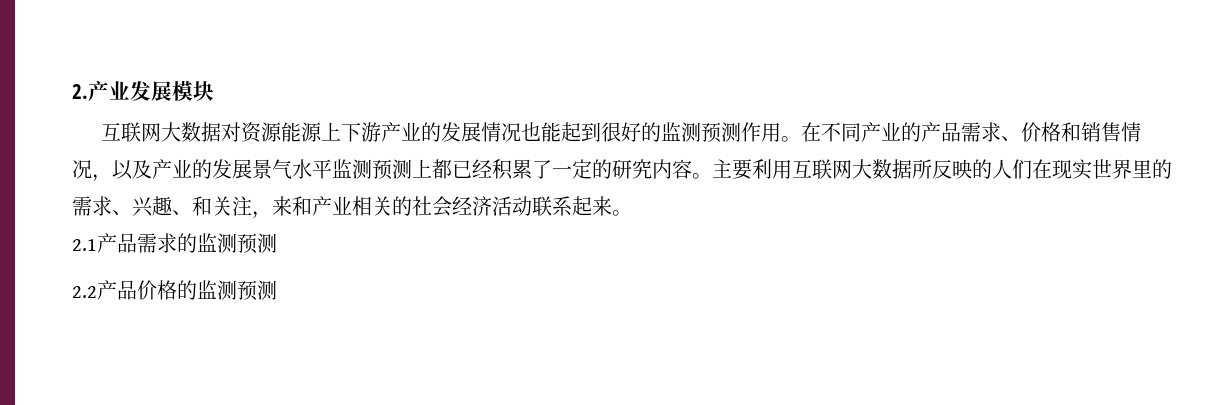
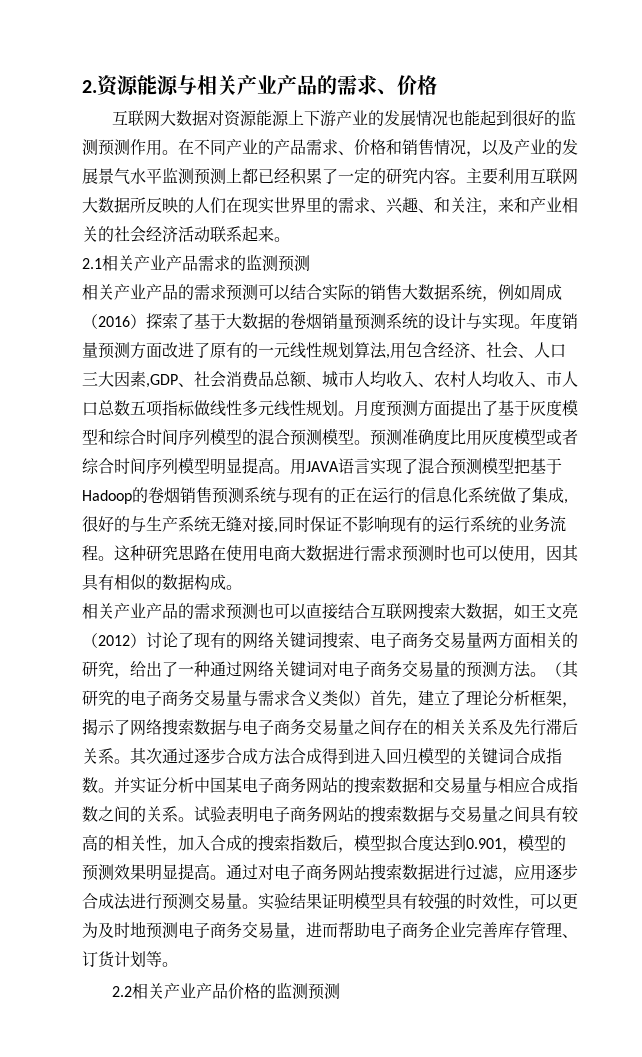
- 2.产业发展模块
+ 2.资源能源与相关产业产品的需求、价格
- 2.1产品需求的监测预测
+ 2.1相关产业产品需求的监测预测
+ 相关产业产品的需求预测可以结合实际的销售大数据系统，例如周成（2016）探索了基于大数据的卷烟销量预测系统的设计与实现。年度销量预测方面改进了原有的一元线性规划算法,用包含经济、社会、人口三大因素,GDP、社会消费品总额、城市人均收入、农村人均收入、市人口总数五项指标做线性多元线性规划。月度预测方面提出了基于灰度模型和综合时间序列模型的混合预测模型。预测准确度比用灰度模型或者综合时间序列模型明显提高。用JAVA语言实现了混合预测模型把基于Hadoop的卷烟销售预测系统与现有的正在运行的信息化系统做了集成,很好的与生产系统无缝对接,同时保证不影响现有的运行系统的业务流程。这种研究思路在使用电商大数据进行需求预测时也可以使用，因其具有相似的数据构成。
+ 相关产业产品的需求预测也可以直接结合互联网搜索大数据，如王文亮（2012）讨论了现有的网络关键词搜索、电子商务交易量两方面相关的研究，给出了一种通过网络关键词对电子商务交易量的预测方法。（其研究的电子商务交易量与需求含义类似）首先，建立了理论分析框架，揭示了网络搜索数据与电子商务交易量之间存在的相关关系及先行滞后关系。其次通过逐步合成方法合成得到进入回归模型的关键词合成指数。并实证分析中国某电子商务网站的搜索数据和交易量与相应合成指数之间的关系。试验表明电子商务网站的搜索数据与交易量之间具有较高的相关性，加入合成的搜索指数后，模型拟合度达到0.901，模型的预测效果明显提高。通过对电子商务网站搜索数据进行过滤，应用逐步合成法进行预测交易量。实验结果证明模型具有较强的时效性，可以更为及时地预测电子商务交易量，进而帮助电子商务企业完善库存管理、订货计划等。
- 2.2产品价格的监测预测
+ 2.2相关产业产品价格的监测预测

